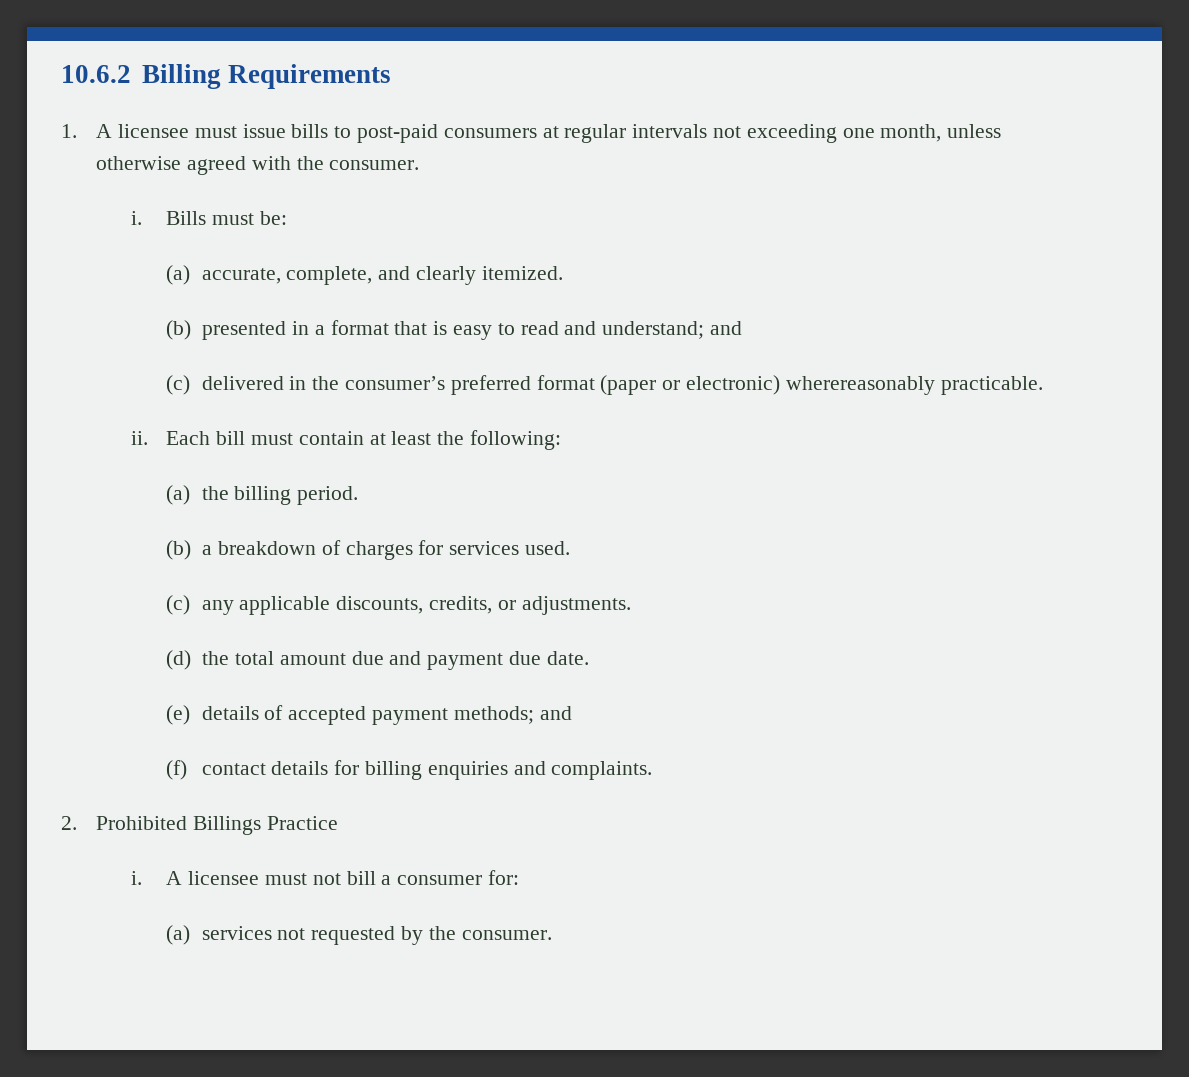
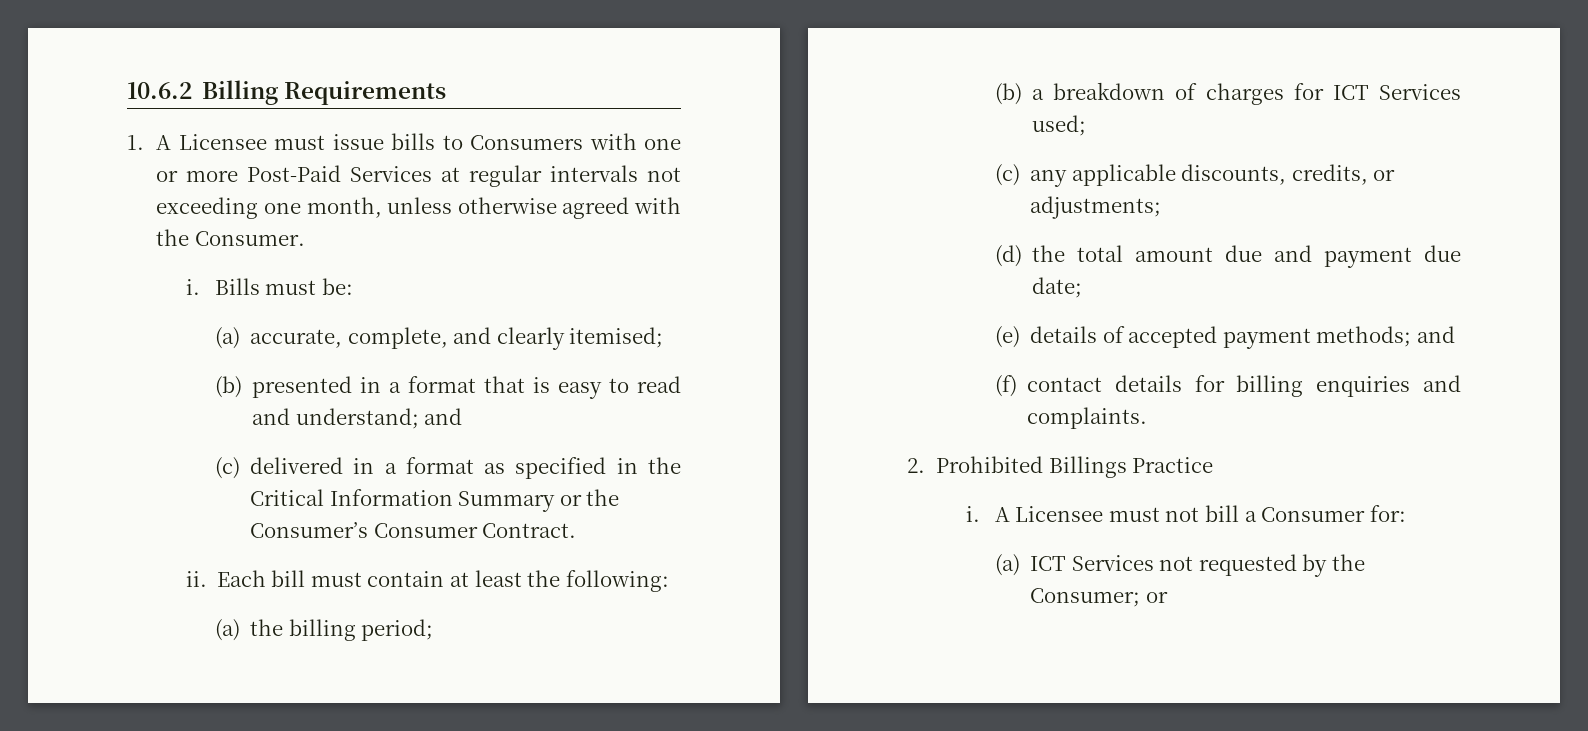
- 1. A licensee must issue bills to post-paid consumers at regular intervals not exceeding one month, unless otherwise agreed with the consumer.
+ 1. A Licensee must issue bills to Consumers with one or more Post-Paid Services at regular intervals not exceeding one month, unless otherwise agreed with the Consumer.
- (a) accurate, complete, and clearly itemized.
+ (a) accurate, complete, and clearly itemised;
- (c) delivered in the consumer’s preferred format (paper or electronic) wherereasonably practicable.
+ (c) delivered in a format as specified in the Critical Information Summary or the Consumer’s Consumer Contract.
- (a) the billing period.
+ (a) the billing period;
- (b) a breakdown of charges for services used.
+ (b) a breakdown of charges for ICT Services used;
- (c) any applicable discounts, credits, or adjustments.
+ (c) any applicable discounts, credits, or adjustments;
- (d) the total amount due and payment due date.
+ (d) the total amount due and payment due date;
- A licensee must not bill a consumer for:
+ A Licensee must not bill a Consumer for:
- (a) services not requested by the consumer.
+ (a) ICT Services not requested by the Consumer; or

